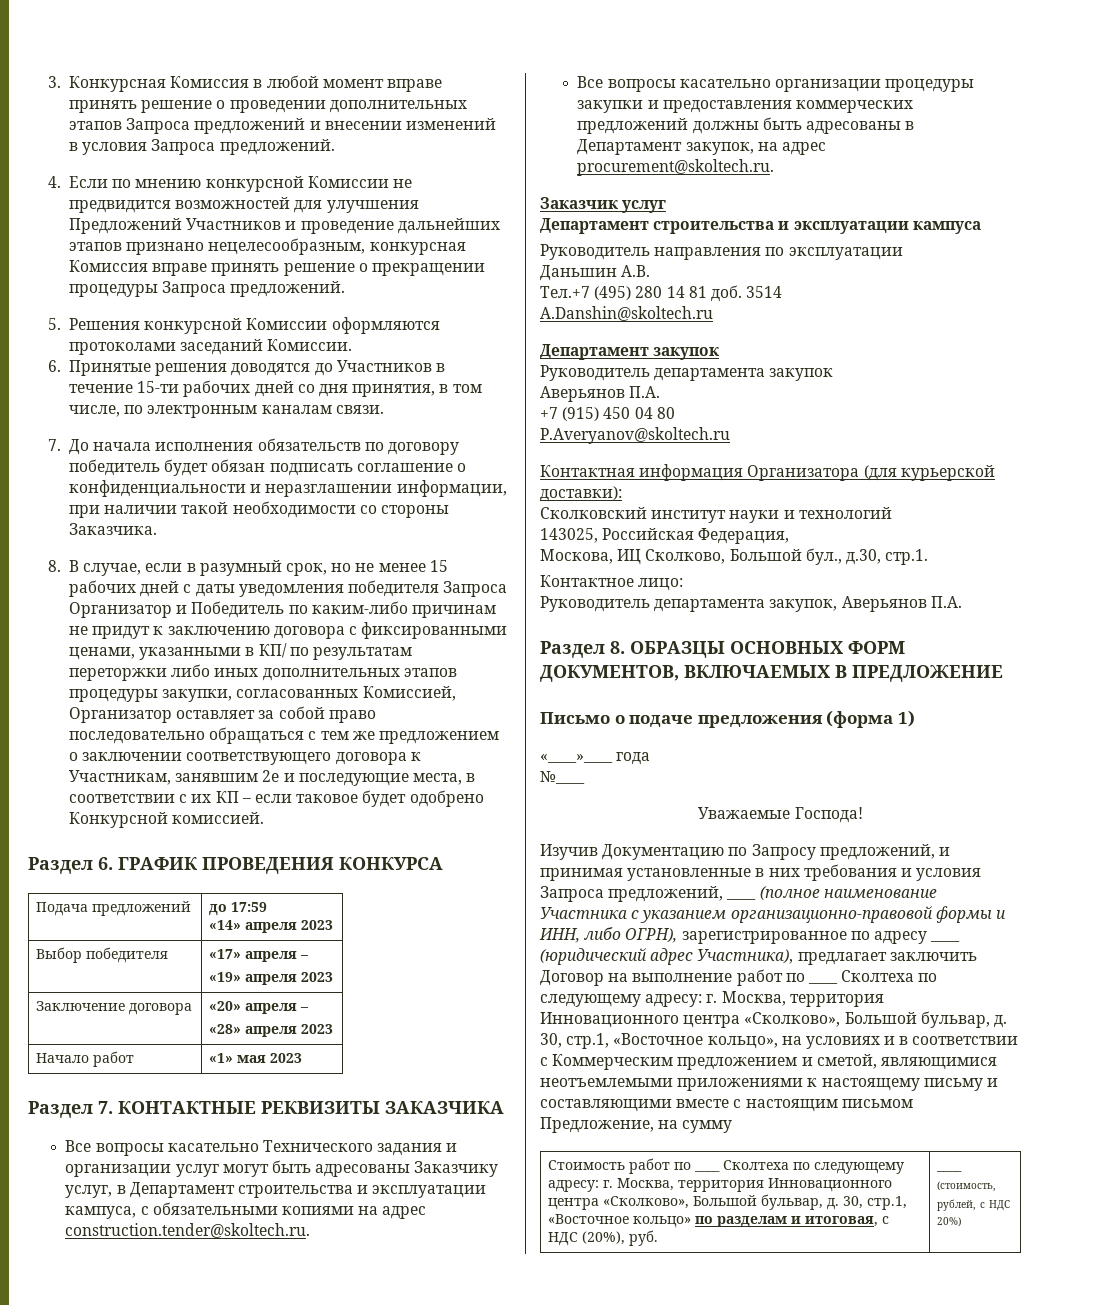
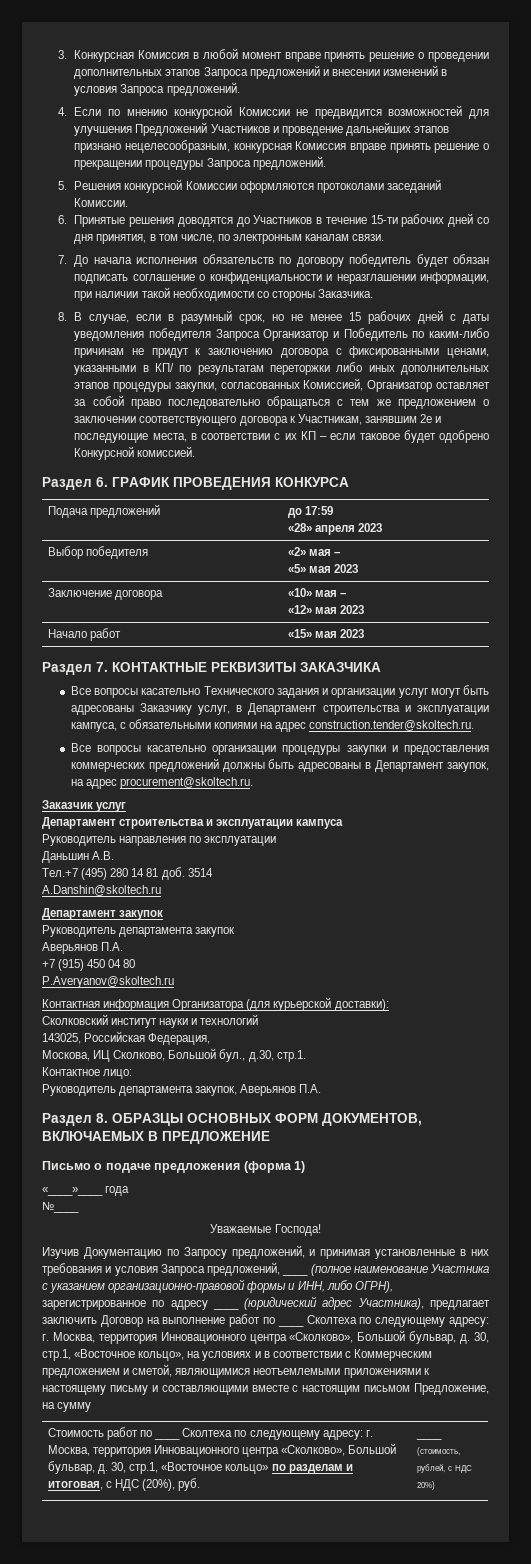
  Подача предложений | до 17:59
- «14» апреля 2023
+ «28» апреля 2023
- Выбор победителя | «17» апреля –
- «19» апреля 2023
+ Выбор победителя | «2» мая –
+ «5» мая 2023
- Заключение договора | «20» апреля –
- «28» апреля 2023
+ Заключение договора | «10» мая –
+ «12» мая 2023
- Начало работ | «1» мая 2023
+ Начало работ | «15» мая 2023

